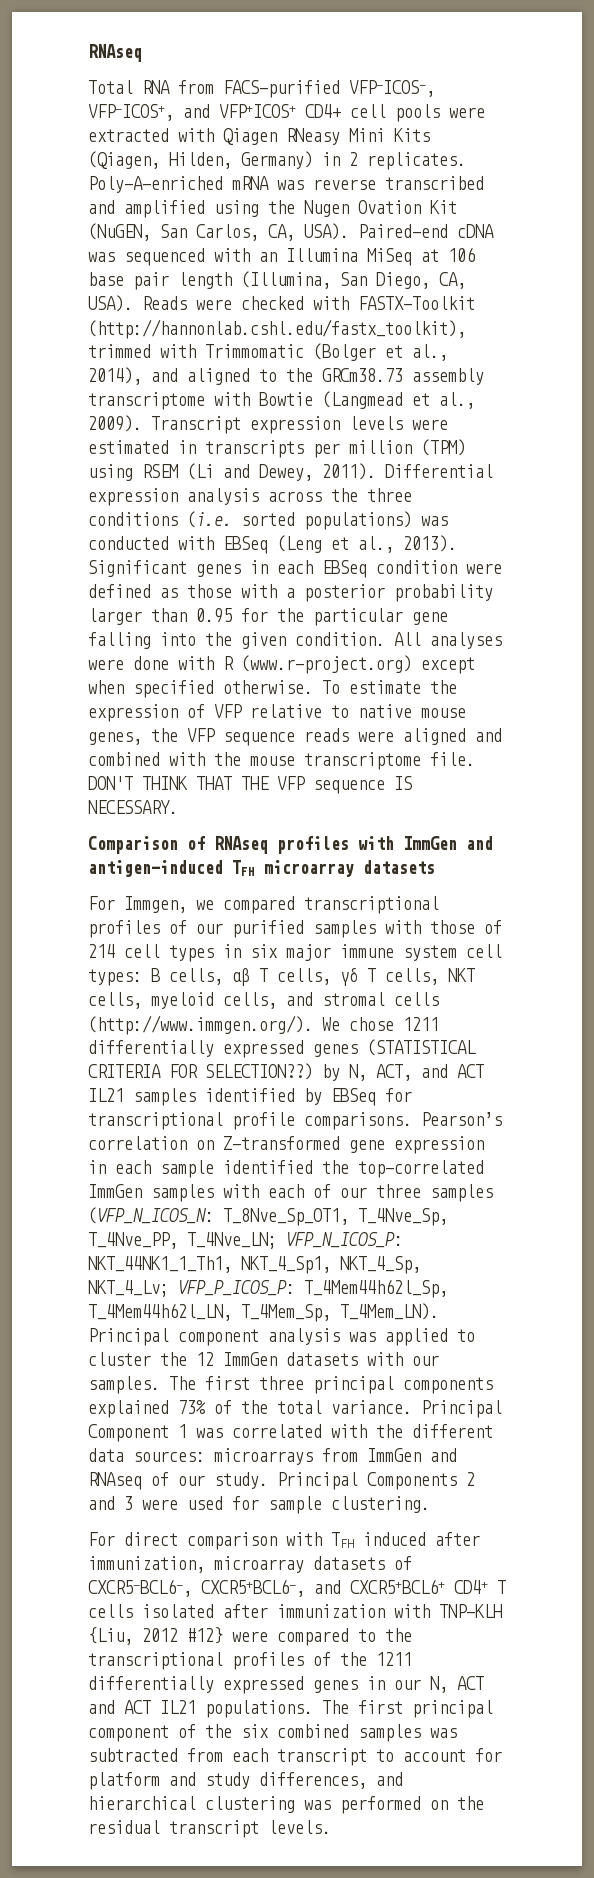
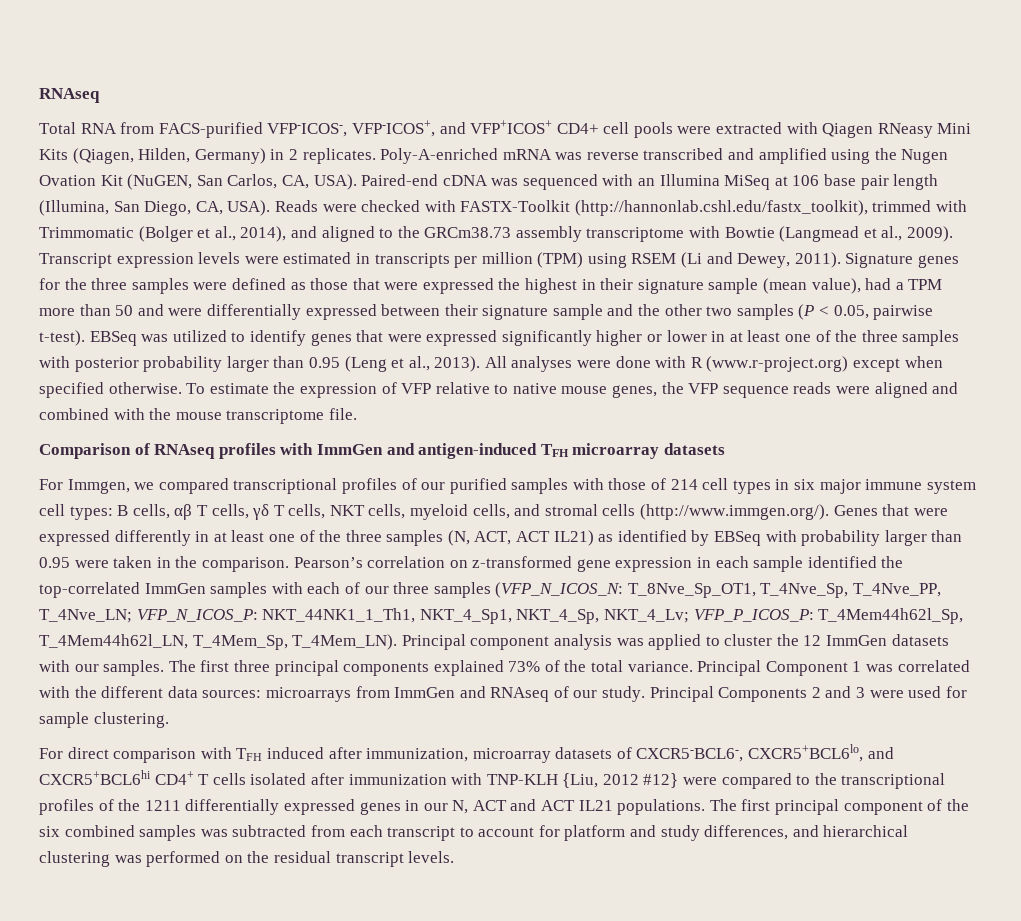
- Differential expression analysis across the three conditions (i.e. sorted populations) was conducted with EBSeq (Leng et al., 2013). Significant genes in each EBSeq condition were defined as those with a posterior probability larger than 0.95 for the particular gene falling into the given condition.
+ Signature genes for the three samples were defined as those that were expressed the highest in their signature sample (mean value), had a TPM more than 50 and were differentially expressed between their signature sample and the other two samples (P < 0.05, pairwise t-test). EBSeq was utilized to identify genes that were expressed significantly higher or lower in at least one of the three samples with posterior probability larger than 0.95 (Leng et al., 2013).
- DON'T THINK THAT THE VFP sequence IS NECESSARY.
- For Immgen, we compared transcriptional profiles of our purified samples with those of 214 cell types in six major immune system cell types: B cells, αβ T cells, γδ T cells, NKT cells, myeloid cells, and stromal cells (http://www.immgen.org/). We chose 1211 differentially expressed genes (STATISTICAL CRITERIA FOR SELECTION??) by N, ACT, and ACT IL21 samples identified by EBSeq for transcriptional profile comparisons.
+ For Immgen, we compared transcriptional profiles of our purified samples with those of 214 cell types in six major immune system cell types: B cells, αβ T cells, γδ T cells, NKT cells, myeloid cells, and stromal cells (http://www.immgen.org/). Genes that were expressed differently in at least one of the three samples (N, ACT, ACT IL21) as identified by EBSeq with probability larger than 0.95 were taken in the comparison.
- Pearson’s correlation on Z-transformed gene expression in each sample identified the top-correlated ImmGen samples with each of our three samples (VFP_N_ICOS_N: T_8Nve_Sp_OT1, T_4Nve_Sp, T_4Nve_PP, T_4Nve_LN; VFP_N_ICOS_P: NKT_44NK1_1_Th1, NKT_4_Sp1, NKT_4_Sp, NKT_4_Lv; VFP_P_ICOS_P: T_4Mem44h62l_Sp, T_4Mem44h62l_LN, T_4Mem_Sp, T_4Mem_LN).
+ Pearson’s correlation on z-transformed gene expression in each sample identified the top-correlated ImmGen samples with each of our three samples (VFP_N_ICOS_N: T_8Nve_Sp_OT1, T_4Nve_Sp, T_4Nve_PP, T_4Nve_LN; VFP_N_ICOS_P: NKT_44NK1_1_Th1, NKT_4_Sp1, NKT_4_Sp, NKT_4_Lv; VFP_P_ICOS_P: T_4Mem44h62l_Sp, T_4Mem44h62l_LN, T_4Mem_Sp, T_4Mem_LN).
- For direct comparison with TFH induced after immunization, microarray datasets of CXCR5-BCL6-, CXCR5+BCL6-, and CXCR5+BCL6+ CD4+ T cells isolated after immunization with TNP-KLH {Liu, 2012 #12} were compared to the transcriptional profiles of the 1211 differentially expressed genes in our N, ACT and ACT IL21 populations.
+ For direct comparison with TFH induced after immunization, microarray datasets of CXCR5-BCL6-, CXCR5+BCL6lo, and CXCR5+BCL6hi CD4+ T cells isolated after immunization with TNP-KLH {Liu, 2012 #12} were compared to the transcriptional profiles of the 1211 differentially expressed genes in our N, ACT and ACT IL21 populations.

